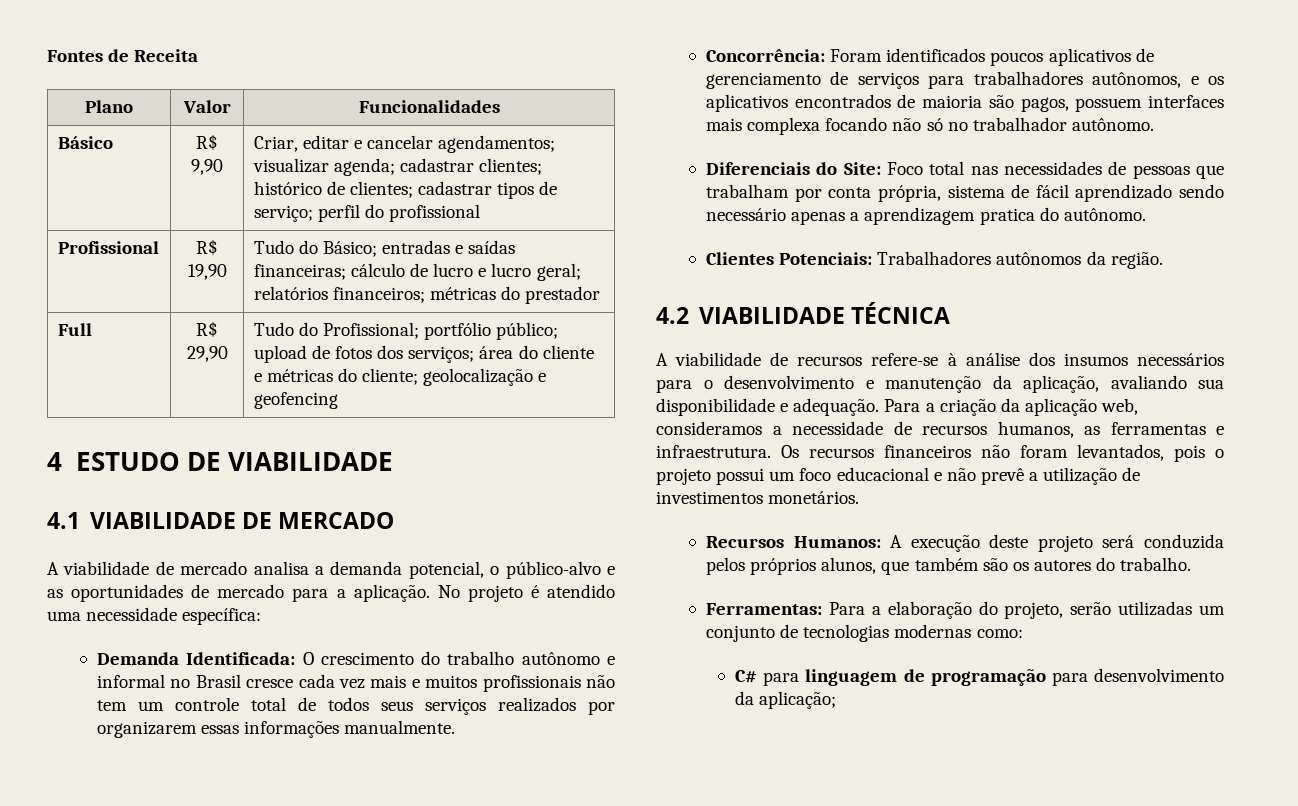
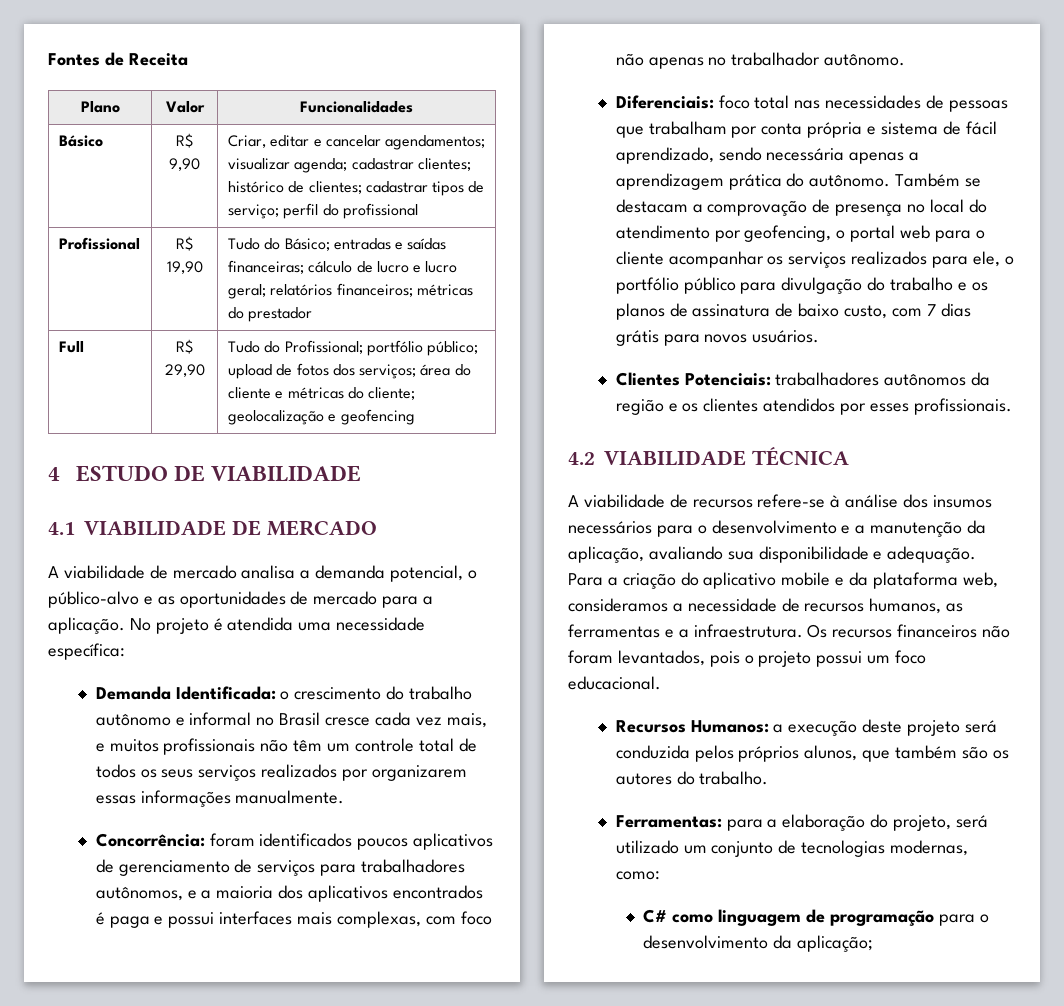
- No projeto é atendido uma necessidade específica:
+ No projeto é atendida uma necessidade específica:
- Demanda Identificada: O crescimento do trabalho autônomo e informal no Brasil cresce cada vez mais e muitos profissionais não tem um controle total de todos seus serviços realizados por organizarem essas informações manualmente.
+ Demanda Identificada: o crescimento do trabalho autônomo e informal no Brasil cresce cada vez mais, e muitos profissionais não têm um controle total de todos os seus serviços realizados por organizarem essas informações manualmente.
- Concorrência: Foram identificados poucos aplicativos de gerenciamento de serviços para trabalhadores autônomos, e os aplicativos encontrados de maioria são pagos, possuem interfaces mais complexa focando não só no trabalhador autônomo.
+ Concorrência: foram identificados poucos aplicativos de gerenciamento de serviços para trabalhadores autônomos, e a maioria dos aplicativos encontrados é paga e possui interfaces mais complexas, com foco não apenas no trabalhador autônomo.
- Diferenciais do Site: Foco total nas necessidades de pessoas que trabalham por conta própria, sistema de fácil aprendizado sendo necessário apenas a aprendizagem pratica do autônomo.
+ Diferenciais: foco total nas necessidades de pessoas que trabalham por conta própria e sistema de fácil aprendizado, sendo necessária apenas a aprendizagem prática do autônomo. Também se destacam a comprovação de presença no local do atendimento por geofencing, o portal web para o cliente acompanhar os serviços realizados para ele, o portfólio público para divulgação do trabalho e os planos de assinatura de baixo custo, com 7 dias grátis para novos usuários.
- Clientes Potenciais: Trabalhadores autônomos da região.
+ Clientes Potenciais: trabalhadores autônomos da região e os clientes atendidos por esses profissionais.
- A viabilidade de recursos refere-se à análise dos insumos necessários para o desenvolvimento e manutenção da aplicação, avaliando sua disponibilidade e adequação.
+ A viabilidade de recursos refere-se à análise dos insumos necessários para o desenvolvimento e a manutenção da aplicação, avaliando sua disponibilidade e adequação.
- Para a criação da aplicação web, consideramos a necessidade de recursos humanos, as ferramentas e infraestrutura.
+ Para a criação do aplicativo mobile e da plataforma web, consideramos a necessidade de recursos humanos, as ferramentas e a infraestrutura.
- Os recursos financeiros não foram levantados, pois o projeto possui um foco educacional e não prevê a utilização de investimentos monetários.
+ Os recursos financeiros não foram levantados, pois o projeto possui um foco educacional.
- Recursos Humanos: A execução deste projeto será conduzida pelos próprios alunos, que também são os autores do trabalho.
+ Recursos Humanos: a execução deste projeto será conduzida pelos próprios alunos, que também são os autores do trabalho.
- Ferramentas: Para a elaboração do projeto, serão utilizadas um conjunto de tecnologias modernas como:
+ Ferramentas: para a elaboração do projeto, será utilizado um conjunto de tecnologias modernas, como:
- C# para linguagem de programação para desenvolvimento da aplicação;
+ C# como linguagem de programação para o desenvolvimento da aplicação;

